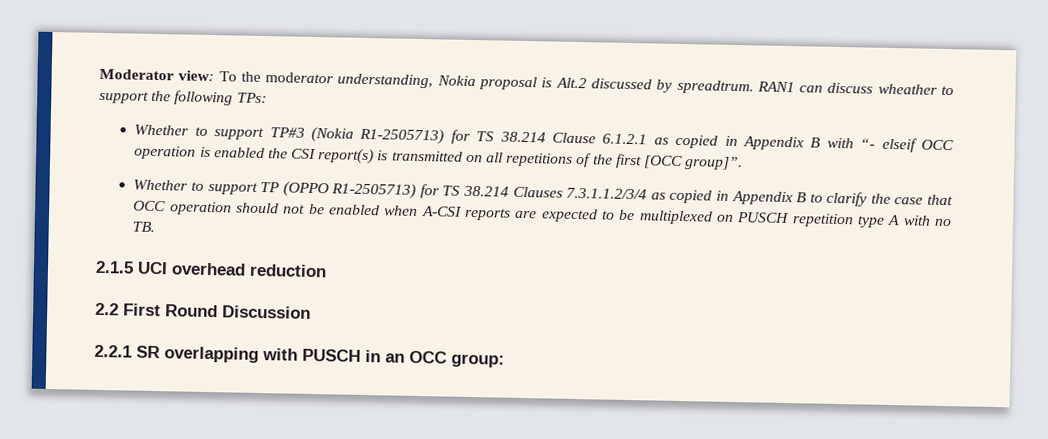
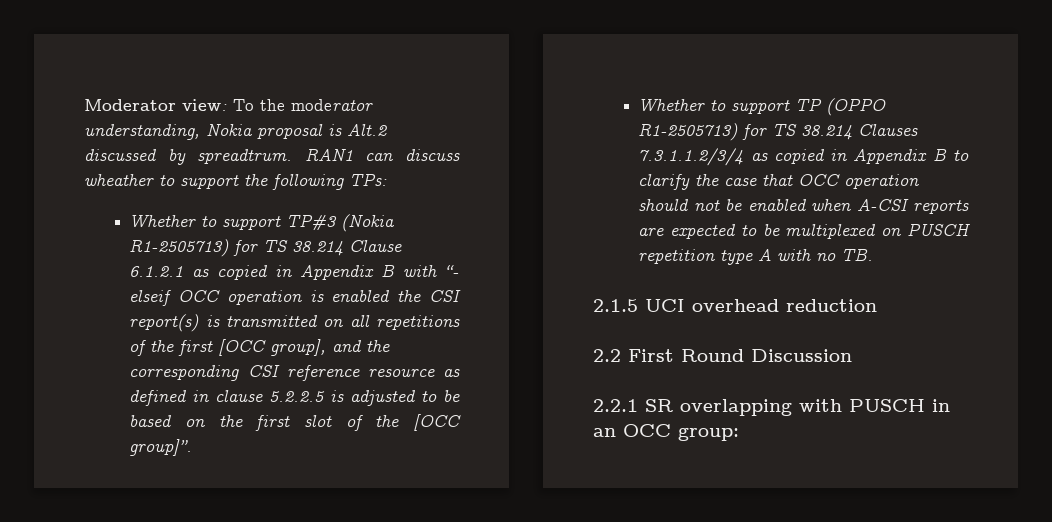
- Whether to support TP#3 (Nokia R1-2505713) for TS 38.214 Clause 6.1.2.1 as copied in Appendix B with “- elseif OCC operation is enabled the CSI report(s) is transmitted on all repetitions of the first [OCC group]”.
+ Whether to support TP#3 (Nokia R1-2505713) for TS 38.214 Clause 6.1.2.1 as copied in Appendix B with “- elseif OCC operation is enabled the CSI report(s) is transmitted on all repetitions of the first [OCC group], and the corresponding CSI reference resource as defined in clause 5.2.2.5 is adjusted to be based on the first slot of the [OCC group]”.

